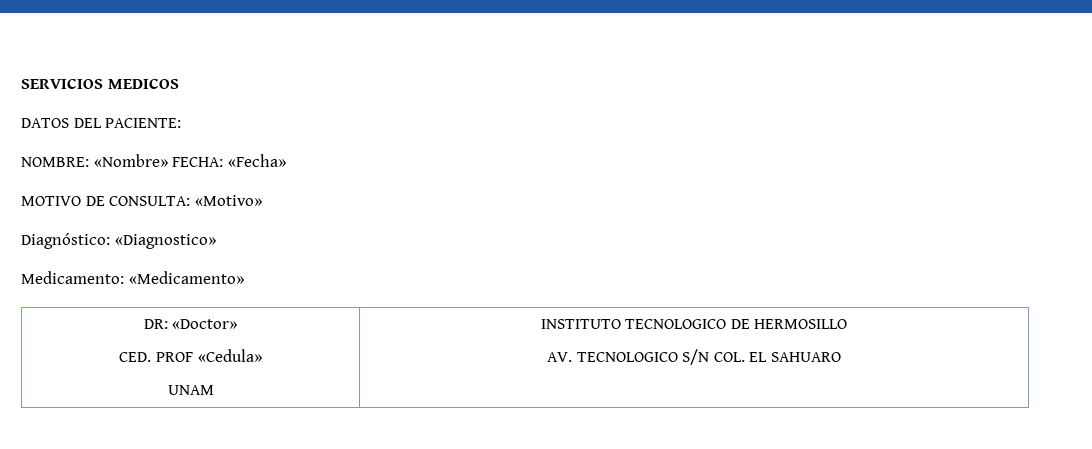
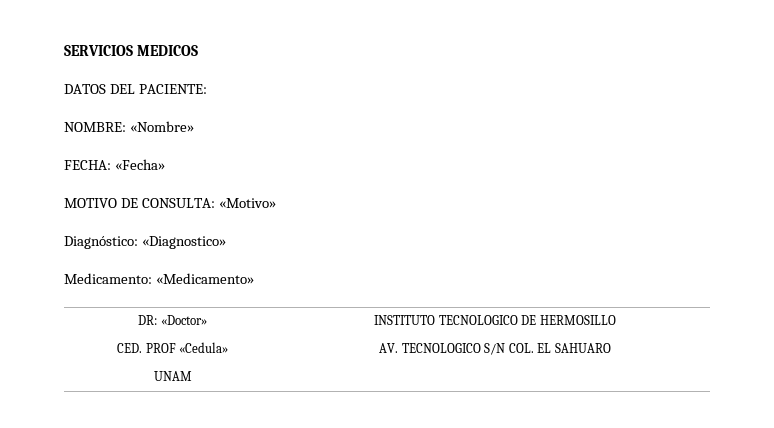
- NOMBRE: «Nombre» FECHA: «Fecha»
+ NOMBRE: «Nombre»
+ FECHA: «Fecha»

